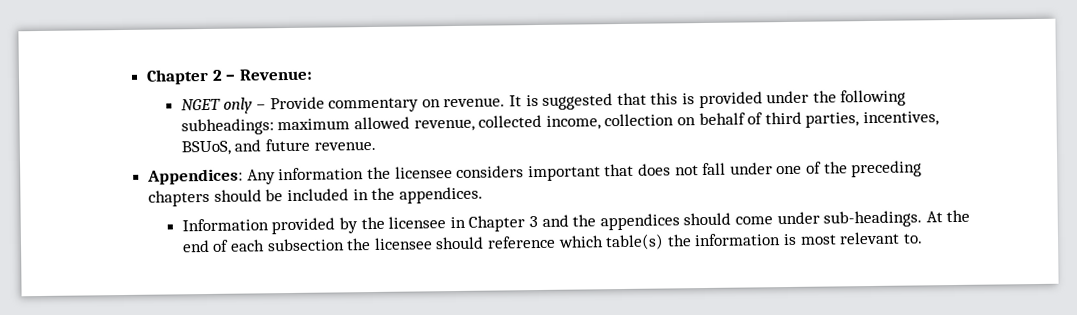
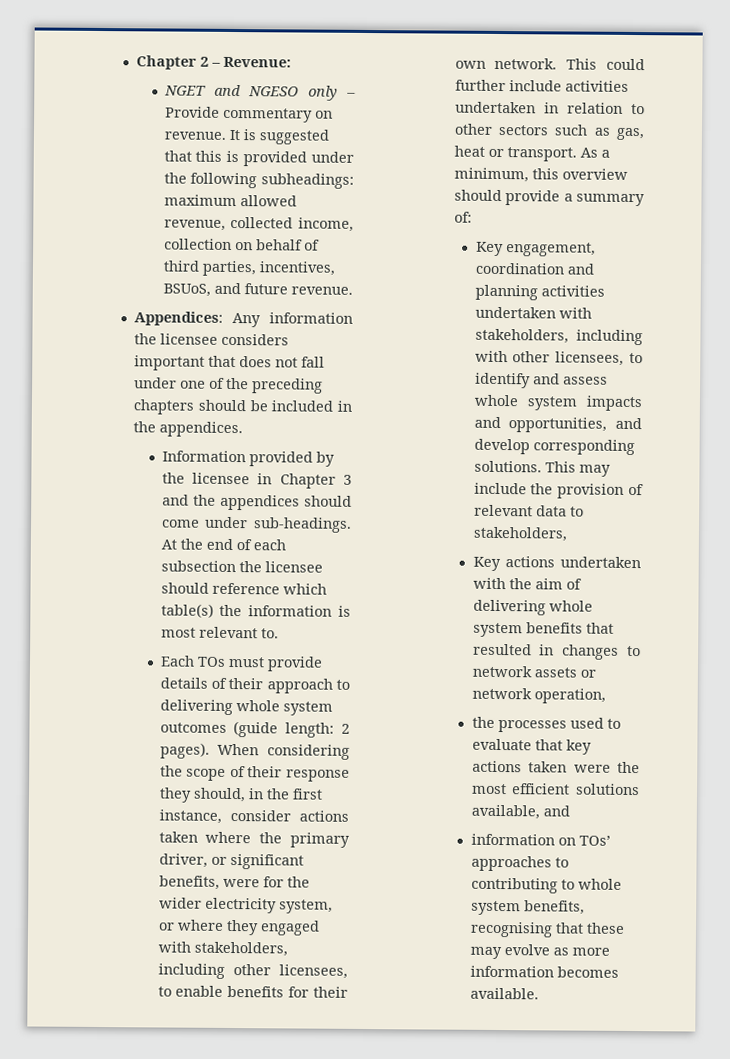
- NGET only – Provide commentary on revenue.
+ NGET and NGESO only – Provide commentary on revenue.
+ Each TOs must provide details of their approach to delivering whole system outcomes (guide length: 2 pages). When considering the scope of their response they should, in the first instance, consider actions taken where the primary driver, or significant benefits, were for the wider electricity system, or where they engaged with stakeholders, including other licensees, to enable benefits for their own network. This could further include activities undertaken in relation to other sectors such as gas, heat or transport. As a minimum, this overview should provide a summary of:
+ Key engagement, coordination and planning activities undertaken with stakeholders, including with other licensees, to identify and assess whole system impacts and opportunities, and develop corresponding solutions. This may include the provision of relevant data to stakeholders,
+ Key actions undertaken with the aim of delivering whole system benefits that resulted in changes to network assets or network operation,
+ the processes used to evaluate that key actions taken were the most efficient solutions available, and
+ information on TOs’ approaches to contributing to whole system benefits, recognising that these may evolve as more information becomes available.

